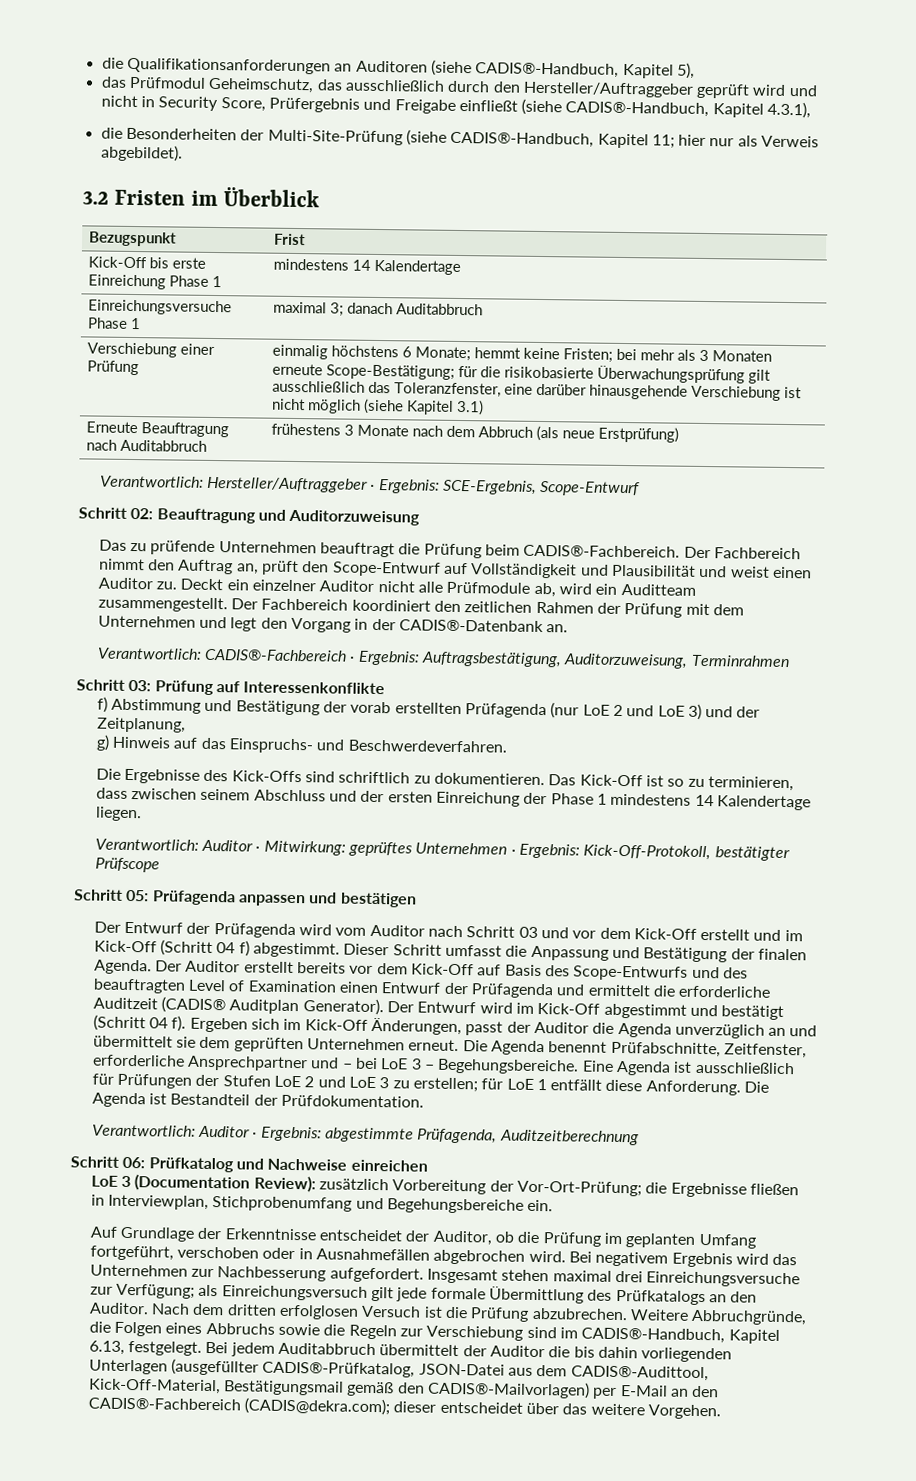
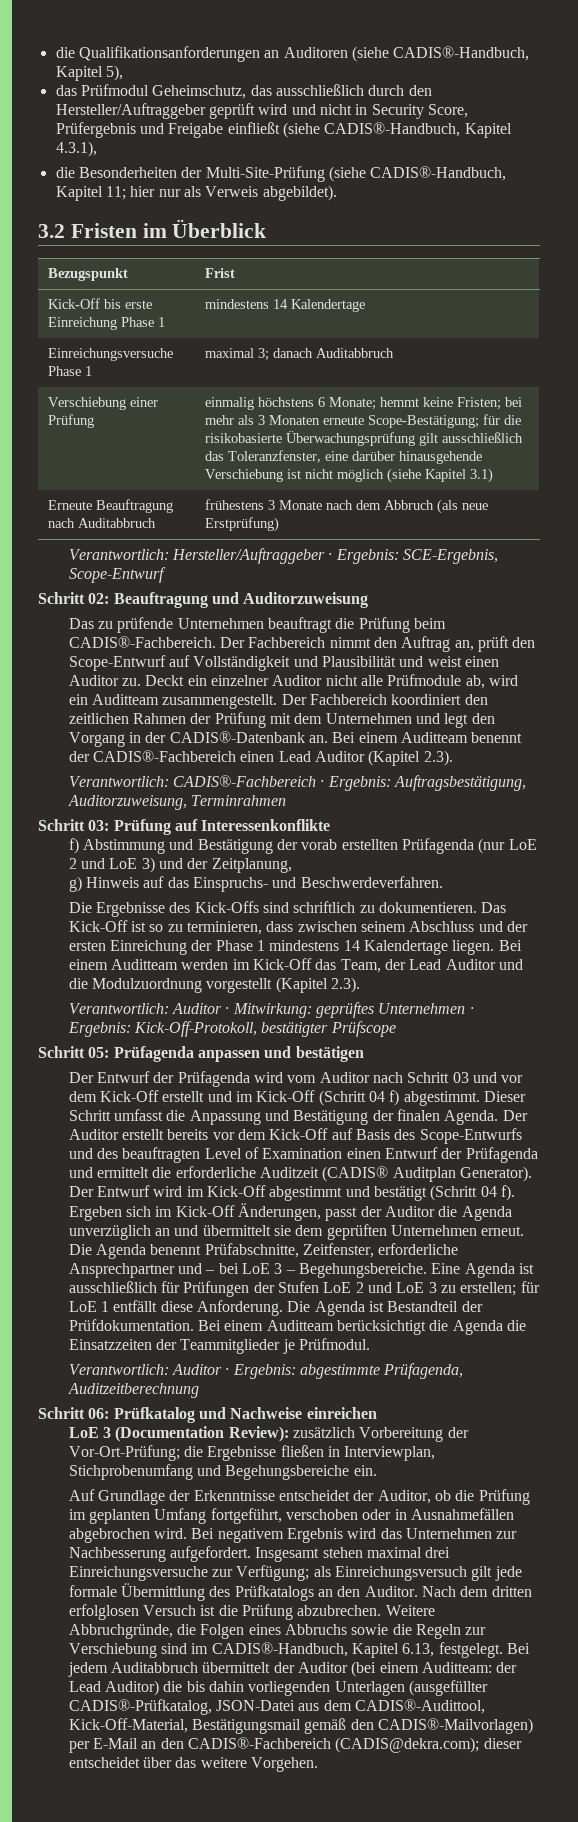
+ Bei einem Auditteam benennt der CADIS®-Fachbereich einen Lead Auditor (Kapitel 2.3).
+ Bei einem Auditteam werden im Kick-Off das Team, der Lead Auditor und die Modulzuordnung vorgestellt (Kapitel 2.3).
+ Bei einem Auditteam berücksichtigt die Agenda die Einsatzzeiten der Teammitglieder je Prüfmodul.
- Bei jedem Auditabbruch übermittelt der Auditor die bis dahin vorliegenden Unterlagen (ausgefüllter CADIS®-Prüfkatalog, JSON-Datei aus dem CADIS®-Audittool, Kick-Off-Material, Bestätigungsmail gemäß den CADIS®-Mailvorlagen) per E-Mail an den CADIS®-Fachbereich (CADIS@dekra.com); dieser entscheidet über das weitere Vorgehen.
+ Bei jedem Auditabbruch übermittelt der Auditor (bei einem Auditteam: der Lead Auditor) die bis dahin vorliegenden Unterlagen (ausgefüllter CADIS®-Prüfkatalog, JSON-Datei aus dem CADIS®-Audittool, Kick-Off-Material, Bestätigungsmail gemäß den CADIS®-Mailvorlagen) per E-Mail an den CADIS®-Fachbereich (CADIS@dekra.com); dieser entscheidet über das weitere Vorgehen.

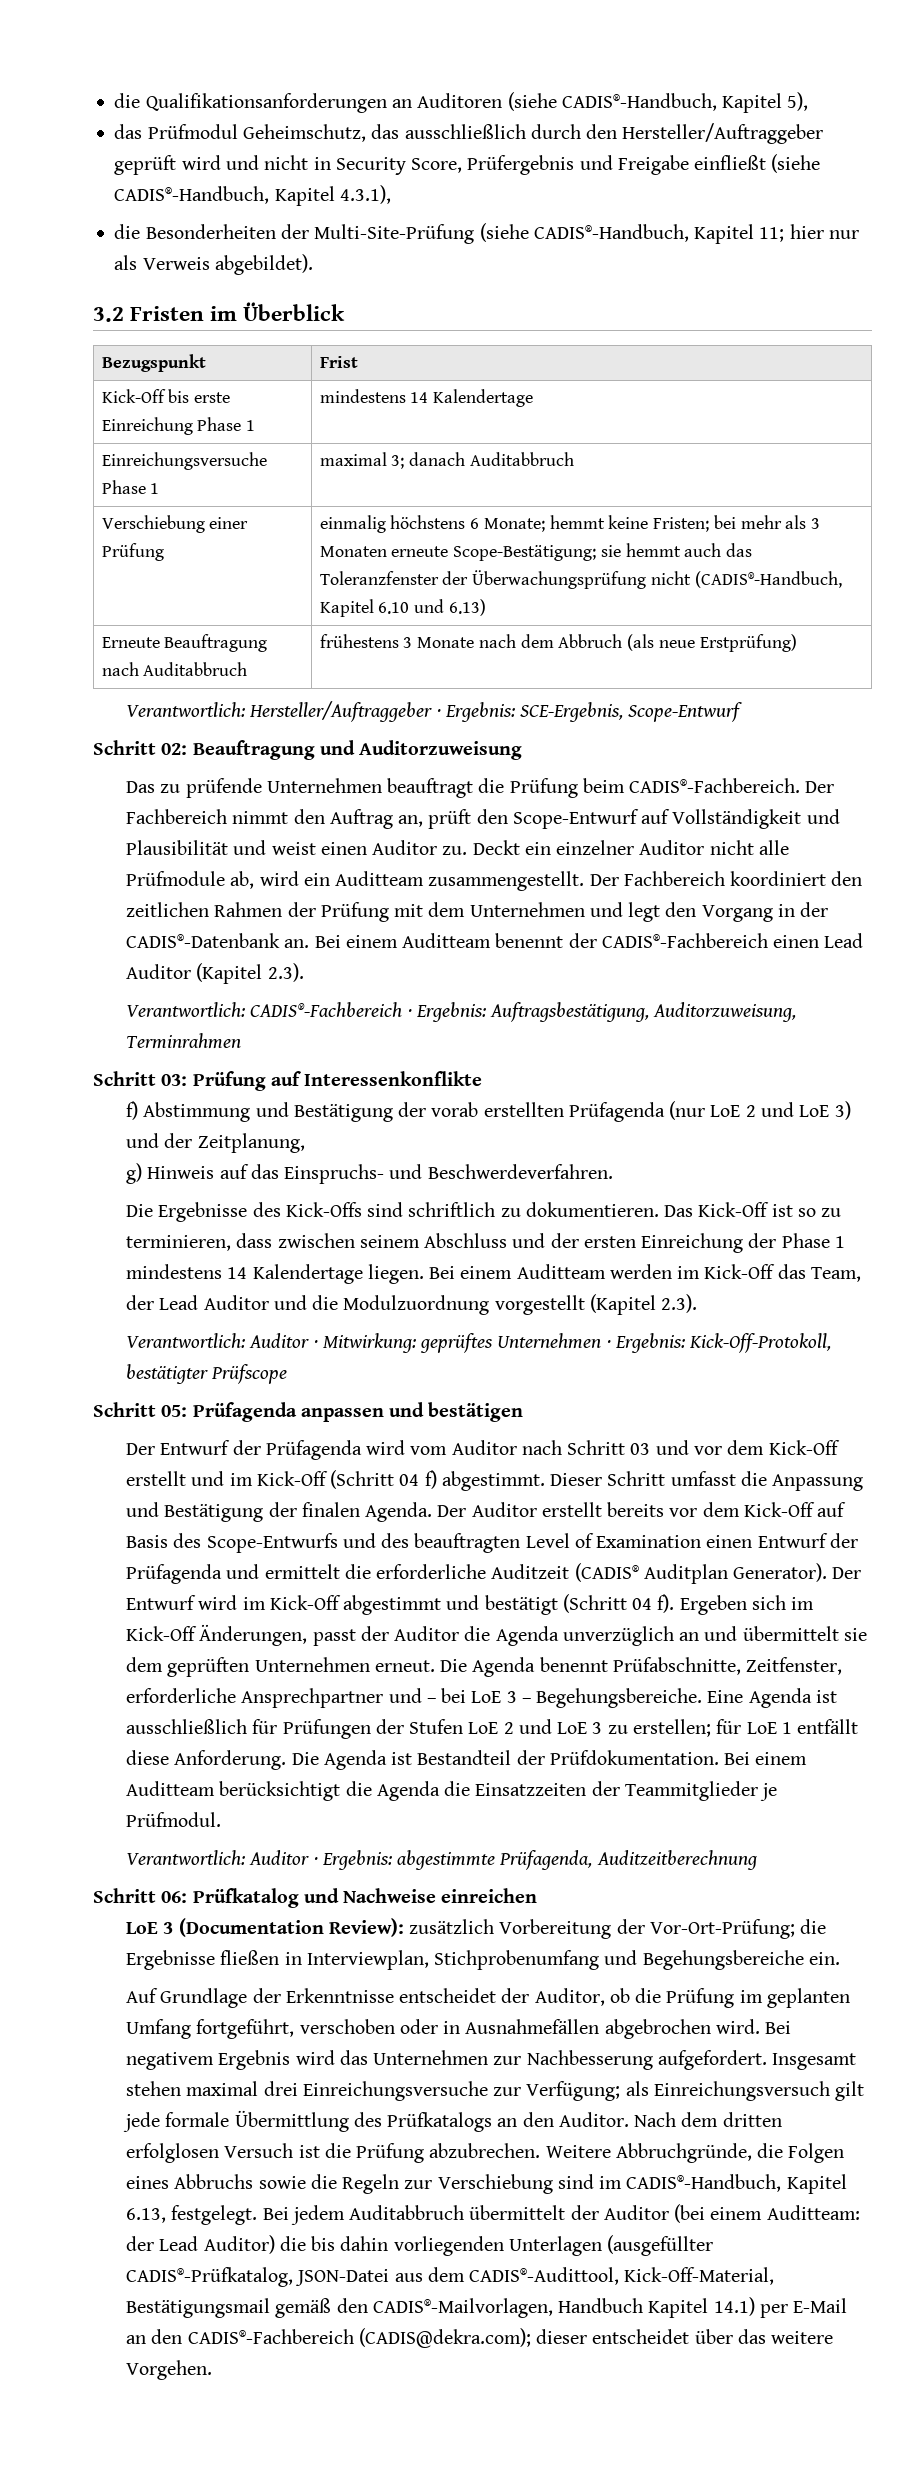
- Verschiebung einer Prüfung | einmalig höchstens 6 Monate; hemmt keine Fristen; bei mehr als 3 Monaten erneute Scope-Bestätigung; für die risikobasierte Überwachungsprüfung gilt ausschließlich das Toleranzfenster, eine darüber hinausgehende Verschiebung ist nicht möglich (siehe Kapitel 3.1)
+ Verschiebung einer Prüfung | einmalig höchstens 6 Monate; hemmt keine Fristen; bei mehr als 3 Monaten erneute Scope-Bestätigung; sie hemmt auch das Toleranzfenster der Überwachungsprüfung nicht (CADIS®-Handbuch, Kapitel 6.10 und 6.13)
- Bei jedem Auditabbruch übermittelt der Auditor (bei einem Auditteam: der Lead Auditor) die bis dahin vorliegenden Unterlagen (ausgefüllter CADIS®-Prüfkatalog, JSON-Datei aus dem CADIS®-Audittool, Kick-Off-Material, Bestätigungsmail gemäß den CADIS®-Mailvorlagen) per E-Mail an den CADIS®-Fachbereich (CADIS@dekra.com); dieser entscheidet über das weitere Vorgehen.
+ Bei jedem Auditabbruch übermittelt der Auditor (bei einem Auditteam: der Lead Auditor) die bis dahin vorliegenden Unterlagen (ausgefüllter CADIS®-Prüfkatalog, JSON-Datei aus dem CADIS®-Audittool, Kick-Off-Material, Bestätigungsmail gemäß den CADIS®-Mailvorlagen, Handbuch Kapitel 14.1) per E-Mail an den CADIS®-Fachbereich (CADIS@dekra.com); dieser entscheidet über das weitere Vorgehen.

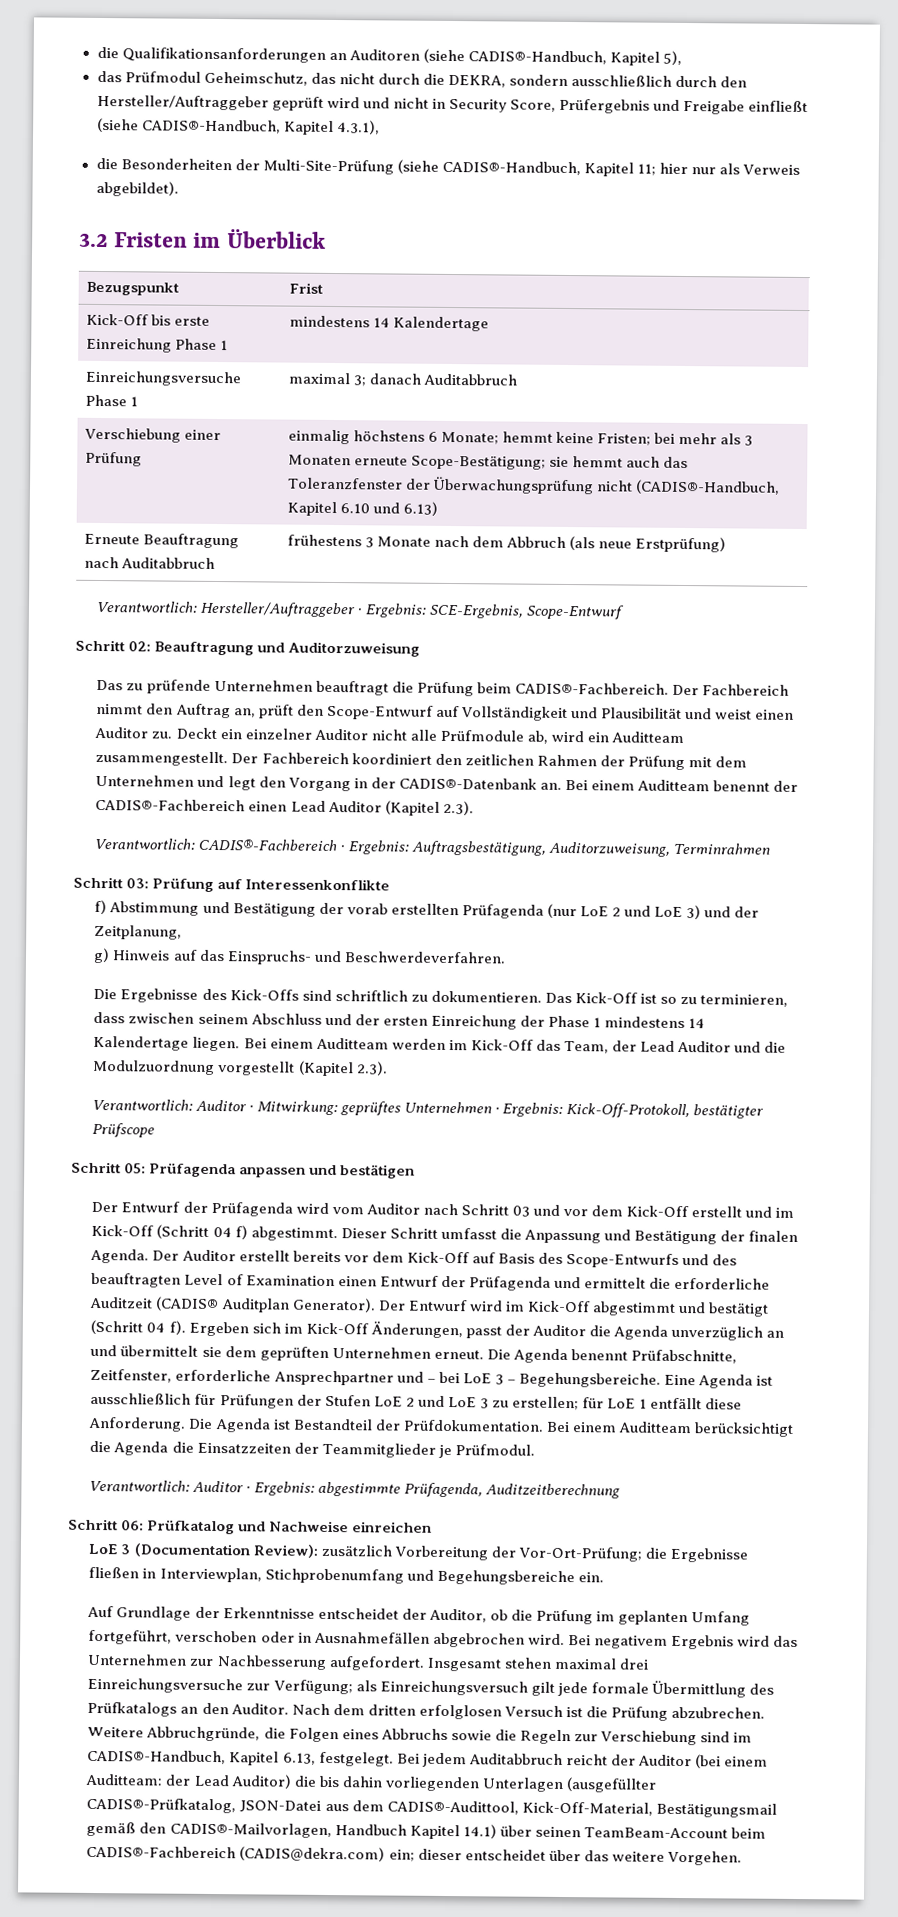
- das Prüfmodul Geheimschutz, das ausschließlich durch den Hersteller/Auftraggeber geprüft wird und nicht in Security Score, Prüfergebnis und Freigabe einfließt (siehe CADIS®-Handbuch, Kapitel 4.3.1),
+ das Prüfmodul Geheimschutz, das nicht durch die DEKRA, sondern ausschließlich durch den Hersteller/Auftraggeber geprüft wird und nicht in Security Score, Prüfergebnis und Freigabe einfließt (siehe CADIS®-Handbuch, Kapitel 4.3.1),
- Bei jedem Auditabbruch übermittelt der Auditor (bei einem Auditteam: der Lead Auditor) die bis dahin vorliegenden Unterlagen (ausgefüllter CADIS®-Prüfkatalog, JSON-Datei aus dem CADIS®-Audittool, Kick-Off-Material, Bestätigungsmail gemäß den CADIS®-Mailvorlagen, Handbuch Kapitel 14.1) per E-Mail an den CADIS®-Fachbereich (CADIS@dekra.com); dieser entscheidet über das weitere Vorgehen.
+ Bei jedem Auditabbruch reicht der Auditor (bei einem Auditteam: der Lead Auditor) die bis dahin vorliegenden Unterlagen (ausgefüllter CADIS®-Prüfkatalog, JSON-Datei aus dem CADIS®-Audittool, Kick-Off-Material, Bestätigungsmail gemäß den CADIS®-Mailvorlagen, Handbuch Kapitel 14.1) über seinen TeamBeam-Account beim CADIS®-Fachbereich (CADIS@dekra.com) ein; dieser entscheidet über das weitere Vorgehen.

